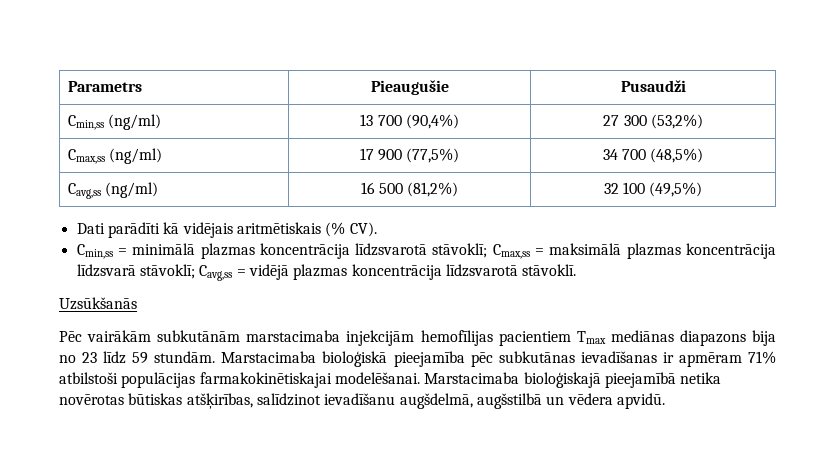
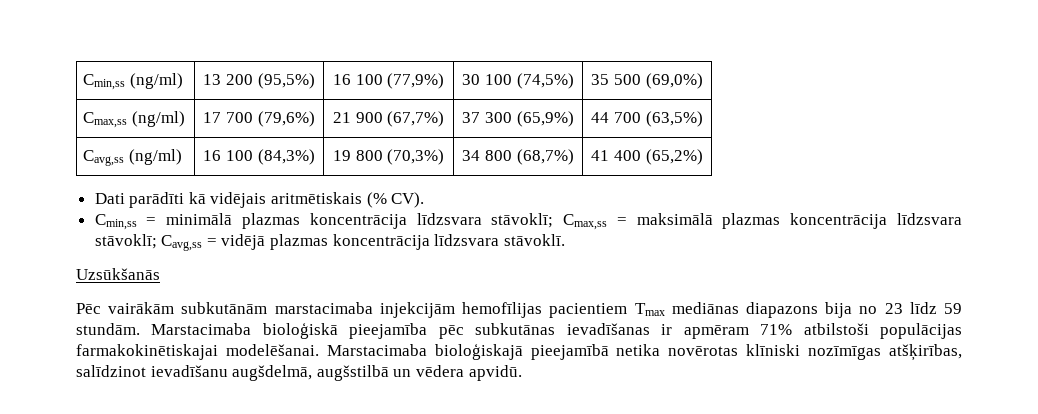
- Parametrs | Pieaugušie | Pusaudži
- Cmin,ss (ng/ml) | 13 700 (90,4%) | 27 300 (53,2%)
- Cmax,ss (ng/ml) | 17 900 (77,5%) | 34 700 (48,5%)
- Cavg,ss (ng/ml) | 16 500 (81,2%) | 32 100 (49,5%)
+ Cmin,ss (ng/ml) | 13 200 (95,5%) | 16 100 (77,9%) | 30 100 (74,5%) | 35 500 (69,0%)
+ Cmax,ss (ng/ml) | 17 700 (79,6%) | 21 900 (67,7%) | 37 300 (65,9%) | 44 700 (63,5%)
+ Cavg,ss (ng/ml) | 16 100 (84,3%) | 19 800 (70,3%) | 34 800 (68,7%) | 41 400 (65,2%)
- Cmin,ss = minimālā plazmas koncentrācija līdzsvarotā stāvoklī; Cmax,ss = maksimālā plazmas koncentrācija līdzsvarā stāvoklī; Cavg,ss = vidējā plazmas koncentrācija līdzsvarotā stāvoklī.
+ Cmin,ss = minimālā plazmas koncentrācija līdzsvara stāvoklī; Cmax,ss = maksimālā plazmas koncentrācija līdzsvara stāvoklī; Cavg,ss = vidējā plazmas koncentrācija līdzsvara stāvoklī.
- Marstacimaba bioloģiskajā pieejamībā netika novērotas būtiskas atšķirības, salīdzinot ievadīšanu augšdelmā, augšstilbā un vēdera apvidū.
+ Marstacimaba bioloģiskajā pieejamībā netika novērotas klīniski nozīmīgas atšķirības, salīdzinot ievadīšanu augšdelmā, augšstilbā un vēdera apvidū.

